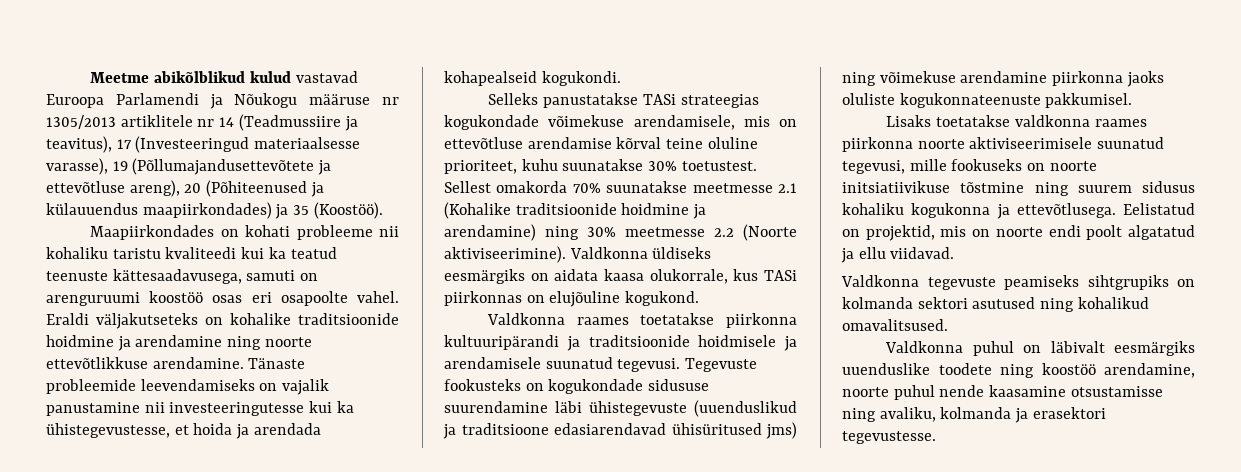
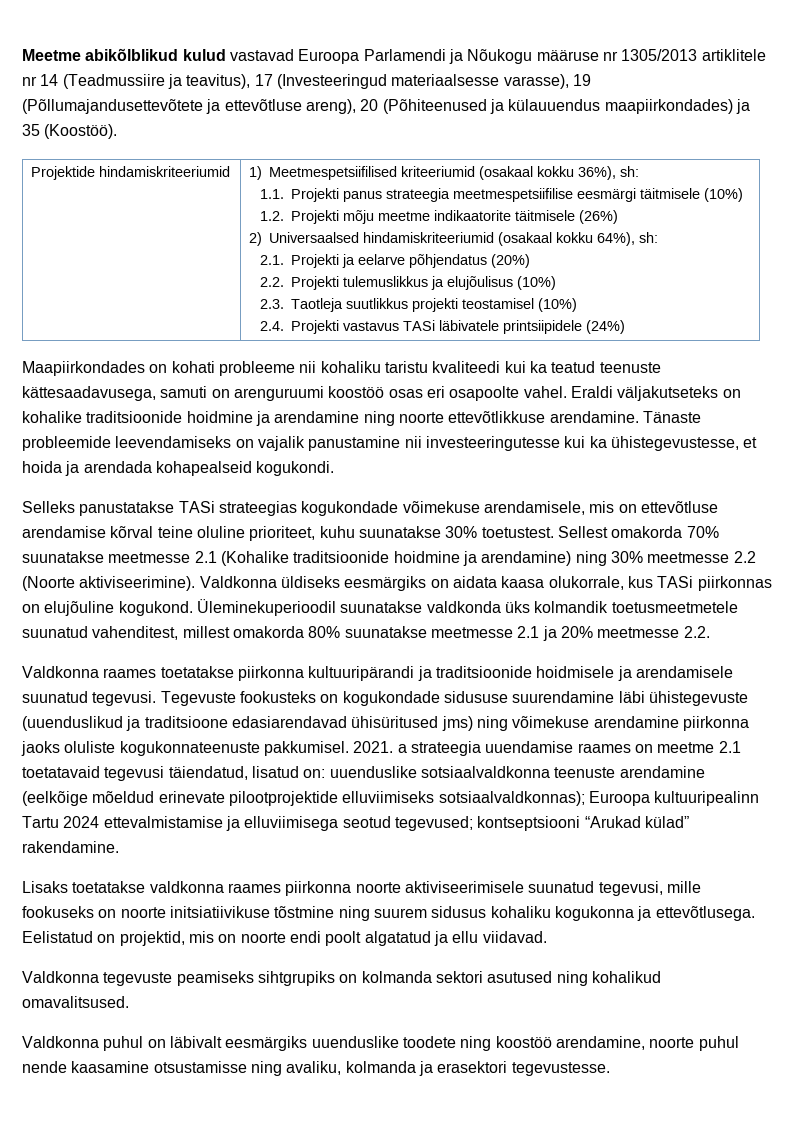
+ Projektide hindamiskriteeriumid | 1) Meetmespetsiifilised kriteeriumid (osakaal kokku 36%), sh:
+ 1.1. Projekti panus strateegia meetmespetsiifilise eesmärgi täitmisele (10%)
+ 1.2. Projekti mõju meetme indikaatorite täitmisele (26%)
+ 2) Universaalsed hindamiskriteeriumid (osakaal kokku 64%), sh:
+ 2.1. Projekti ja eelarve põhjendatus (20%)
+ 2.2. Projekti tulemuslikkus ja elujõulisus (10%)
+ 2.3. Taotleja suutlikkus projekti teostamisel (10%)
+ 2.4. Projekti vastavus TASi läbivatele printsiipidele (24%)
+ Üleminekuperioodil suunatakse valdkonda üks kolmandik toetusmeetmetele suunatud vahenditest, millest omakorda 80% suunatakse meetmesse 2.1 ja 20% meetmesse 2.2.
+ 2021. a strateegia uuendamise raames on meetme 2.1 toetatavaid tegevusi täiendatud, lisatud on: uuenduslike sotsiaalvaldkonna teenuste arendamine (eelkõige mõeldud erinevate pilootprojektide elluviimiseks sotsiaalvaldkonnas); Euroopa kultuuripealinn Tartu 2024 ettevalmistamise ja elluviimisega seotud tegevused; kontseptsiooni “Arukad külad” rakendamine.

